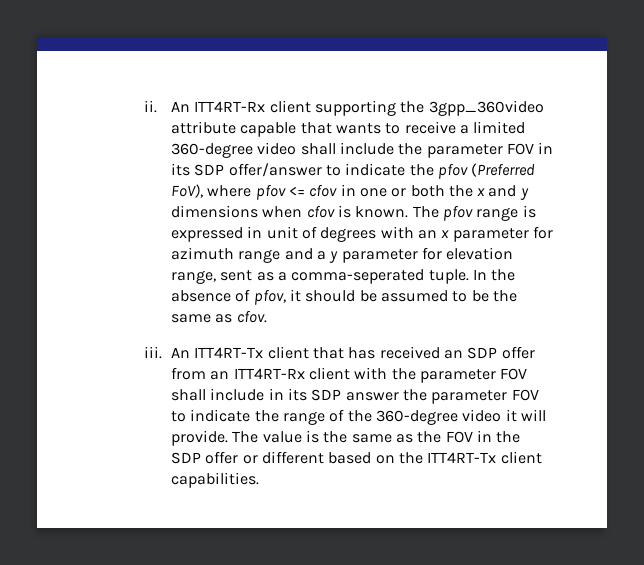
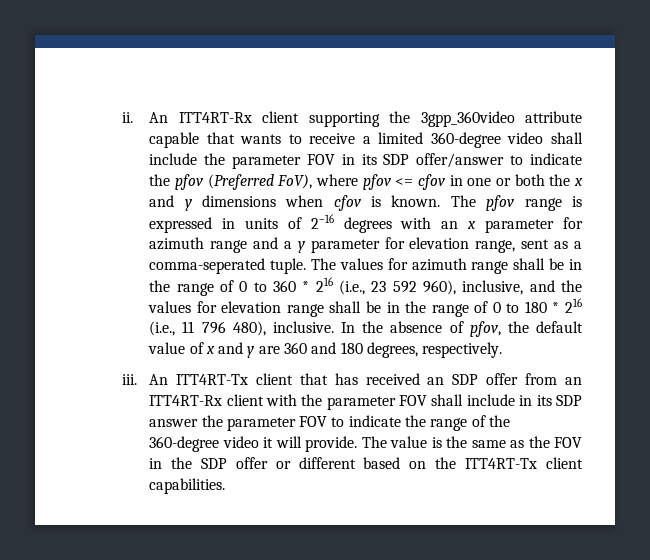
- The pfov range is expressed in unit of degrees with an x parameter for azimuth range and a y parameter for elevation range, sent as a comma-seperated tuple.
+ The pfov range is expressed in units of 2–16 degrees with an x parameter for azimuth range and a y parameter for elevation range, sent as a comma-seperated tuple.
+ The values for azimuth range shall be in the range of 0 to 360 * 216 (i.e., 23 592 960), inclusive, and the values for elevation range shall be in the range of 0 to 180 * 216 (i.e., 11 796 480), inclusive.
- In the absence of pfov, it should be assumed to be the same as cfov.
+ In the absence of pfov, the default value of x and y are 360 and 180 degrees, respectively.

